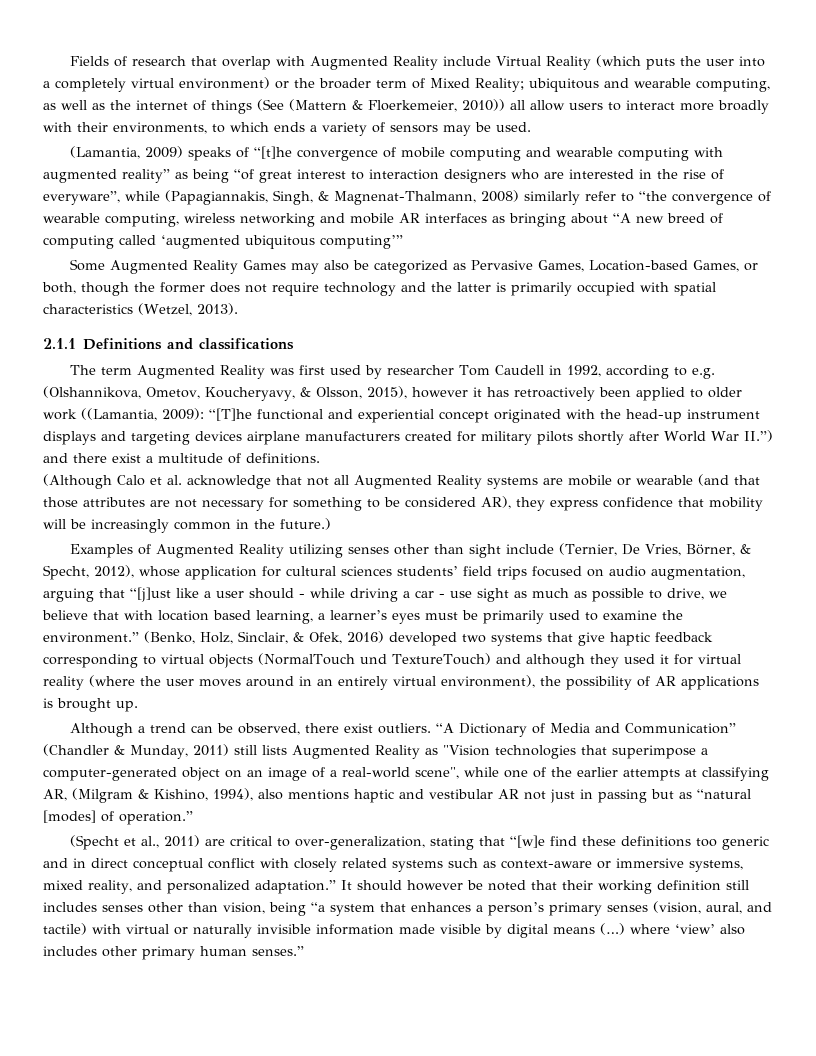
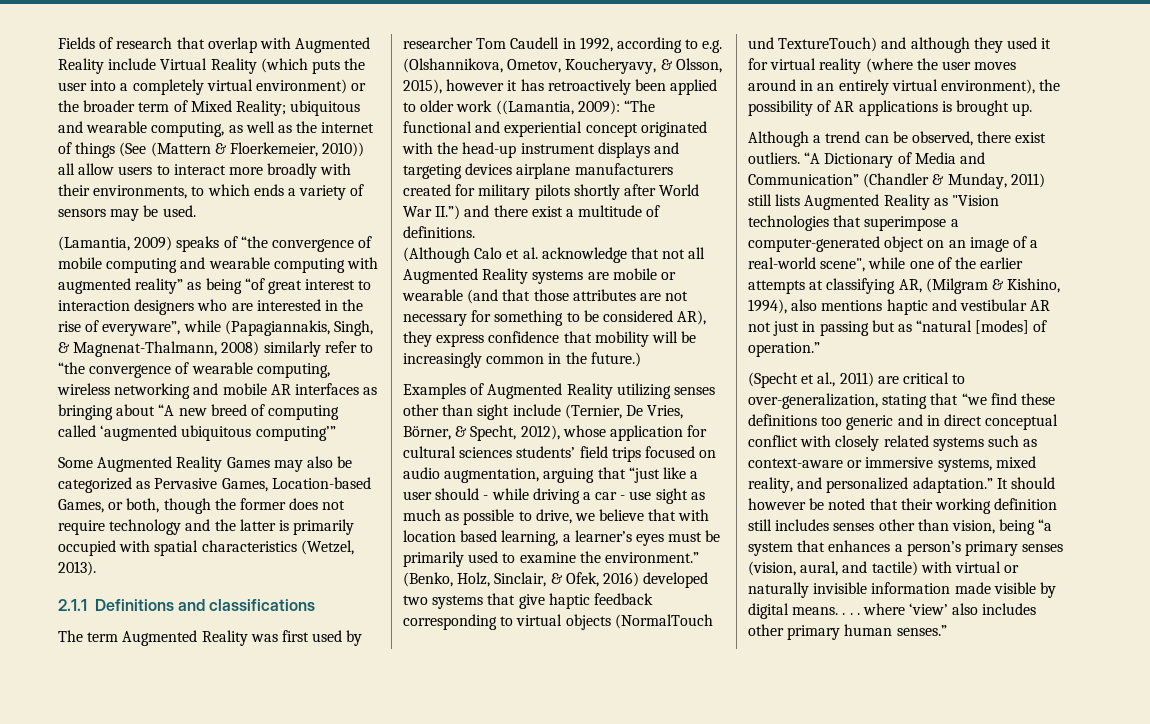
- (Lamantia, 2009) speaks of “[t]he convergence of mobile computing and wearable computing with augmented reality” as being “of great interest to interaction designers who are interested in the rise of everyware”, while (Papagiannakis, Singh, & Magnenat-Thalmann, 2008) similarly refer to “the convergence of wearable computing, wireless networking and mobile AR interfaces as bringing about “A new breed of computing called ‘augmented ubiquitous computing’”
+ (Lamantia, 2009) speaks of “the convergence of mobile computing and wearable computing with augmented reality” as being “of great interest to interaction designers who are interested in the rise of everyware”, while (Papagiannakis, Singh, & Magnenat-Thalmann, 2008) similarly refer to “the convergence of wearable computing, wireless networking and mobile AR interfaces as bringing about “A new breed of computing called ‘augmented ubiquitous computing’”
- “[T]he functional and experiential concept originated with the head-up instrument displays and targeting devices airplane manufacturers created for military pilots shortly after World War II.”) and there exist a multitude of definitions.
+ “The functional and experiential concept originated with the head-up instrument displays and targeting devices airplane manufacturers created for military pilots shortly after World War II.”) and there exist a multitude of definitions.
- Examples of Augmented Reality utilizing senses other than sight include (Ternier, De Vries, Börner, & Specht, 2012), whose application for cultural sciences students’ field trips focused on audio augmentation, arguing that “[j]ust like a user should - while driving a car - use sight as much as possible to drive, we believe that with location based learning, a learner’s eyes must be primarily used to examine the environment.”
+ Examples of Augmented Reality utilizing senses other than sight include (Ternier, De Vries, Börner, & Specht, 2012), whose application for cultural sciences students’ field trips focused on audio augmentation, arguing that “just like a user should - while driving a car - use sight as much as possible to drive, we believe that with location based learning, a learner’s eyes must be primarily used to examine the environment.”
- (Specht et al., 2011) are critical to over-generalization, stating that “[w]e find these definitions too generic and in direct conceptual conflict with closely related systems such as context-aware or immersive systems, mixed reality, and personalized adaptation.”
+ (Specht et al., 2011) are critical to over-generalization, stating that “we find these definitions too generic and in direct conceptual conflict with closely related systems such as context-aware or immersive systems, mixed reality, and personalized adaptation.”
- It should however be noted that their working definition still includes senses other than vision, being “a system that enhances a person’s primary senses (vision, aural, and tactile) with virtual or naturally invisible information made visible by digital means (…) where ‘view’ also includes other primary human senses.”
+ It should however be noted that their working definition still includes senses other than vision, being “a system that enhances a person’s primary senses (vision, aural, and tactile) with virtual or naturally invisible information made visible by digital means. . . . where ‘view’ also includes other primary human senses.”

